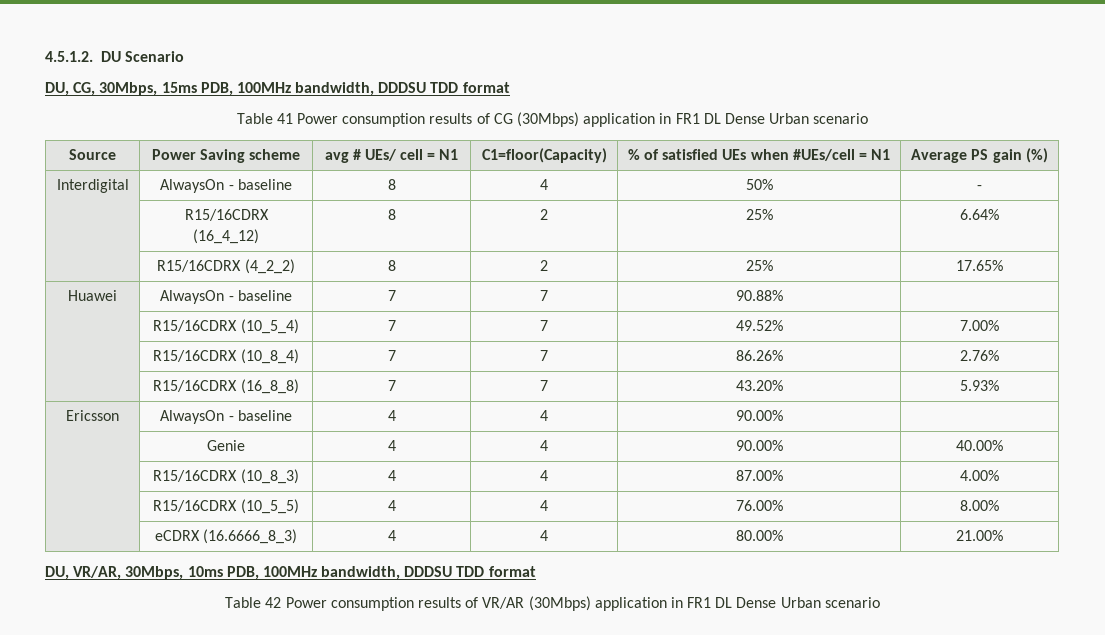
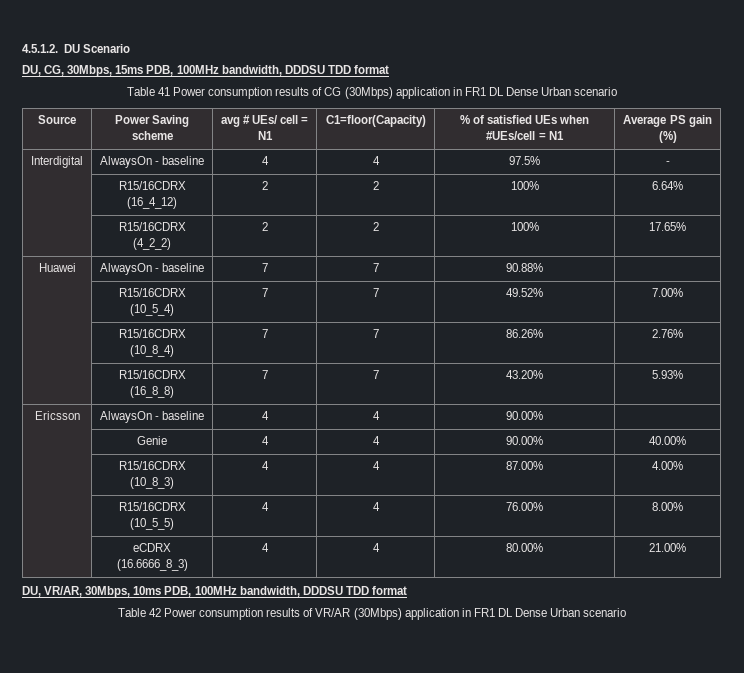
- Interdigital | AlwaysOn - baseline | 8 | 4 | 50% | -
+ Interdigital | AlwaysOn - baseline | 4 | 4 | 97.5% | -
- | R15/16CDRX (16_4_12) | 8 | 2 | 25% | 6.64%
+ | R15/16CDRX (16_4_12) | 2 | 2 | 100% | 6.64%
- | R15/16CDRX (4_2_2) | 8 | 2 | 25% | 17.65%
+ | R15/16CDRX (4_2_2) | 2 | 2 | 100% | 17.65%

